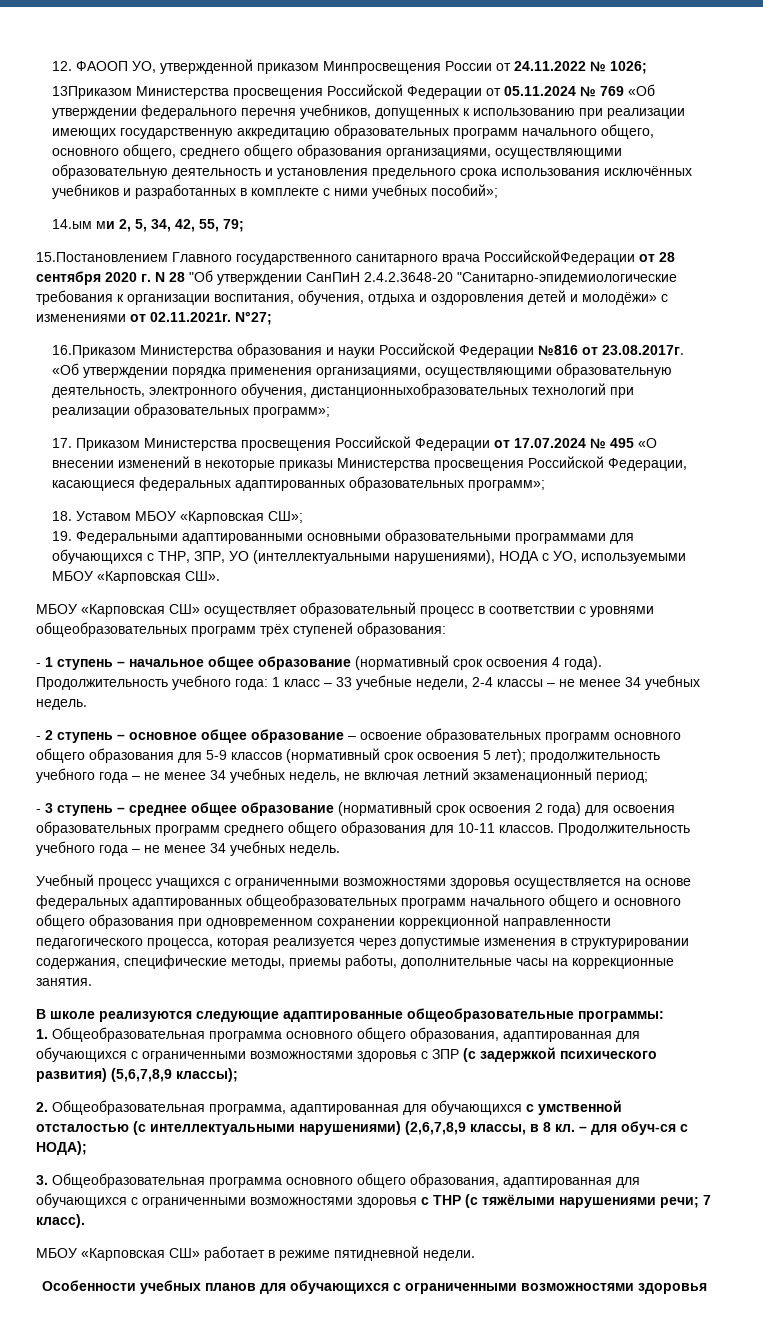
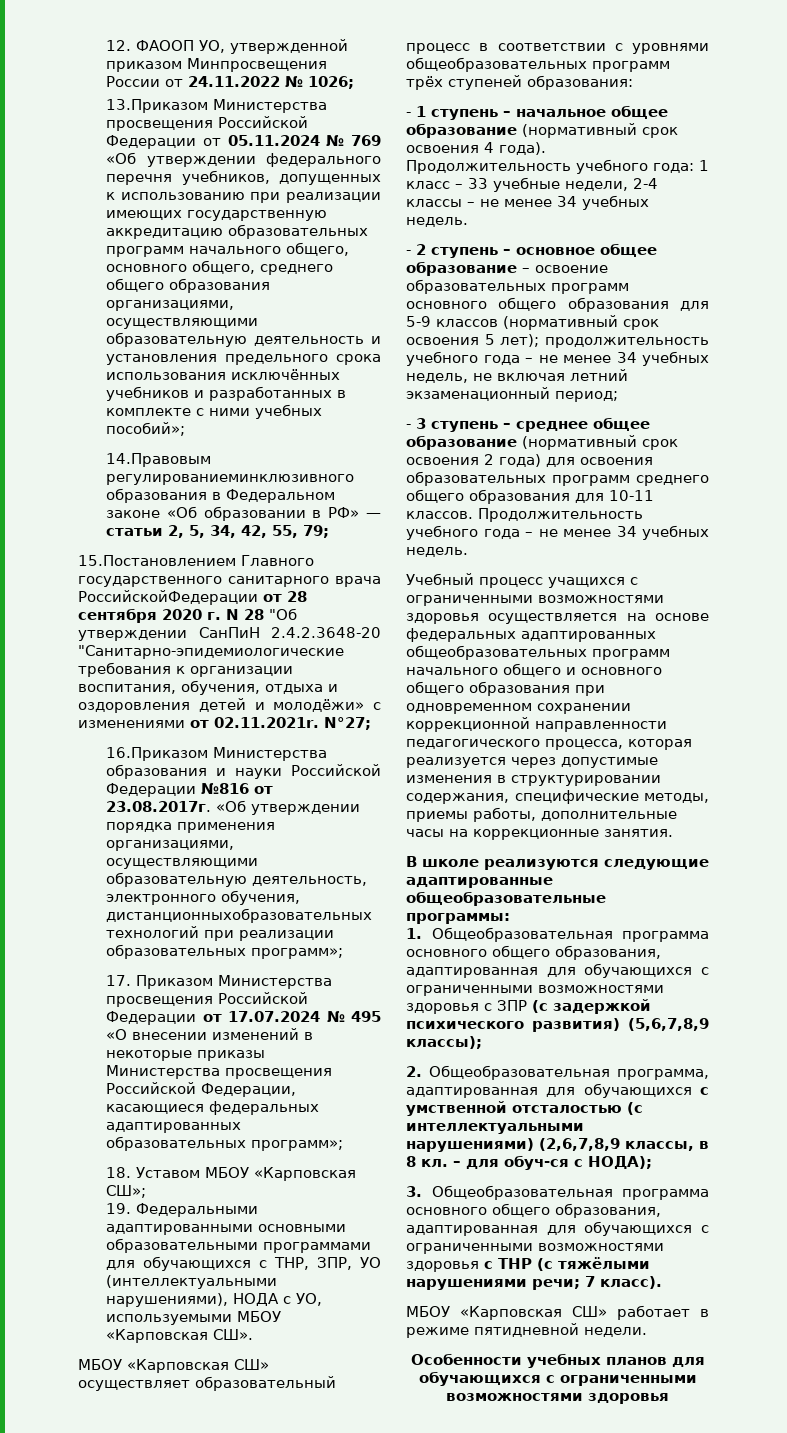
- 13Приказом Министерства просвещения Российской Федерации от 05.11.2024 № 769 «Об утверждении федерального перечня учебников, допущенных к использованию при реализации имеющих государственную аккредитацию образовательных программ начального общего, основного общего, среднего общего образования организациями, осуществляющими образовательную деятельность и установления предельного срока использования исключённых учебников и разработанных в комплекте с ними учебных пособий»;
+ 13.Приказом Министерства просвещения Российской Федерации от 05.11.2024 № 769 «Об утверждении федерального перечня учебников, допущенных к использованию при реализации имеющих государственную аккредитацию образовательных программ начального общего, основного общего, среднего общего образования организациями, осуществляющими образовательную деятельность и установления предельного срока использования исключённых учебников и разработанных в комплекте с ними учебных пособий»;
- 14.ым ми 2, 5, 34, 42, 55, 79;
+ 14.Правовым регулированиеминклюзивного образования в Федеральном законе «Об образовании в РФ» — статьи 2, 5, 34, 42, 55, 79;

